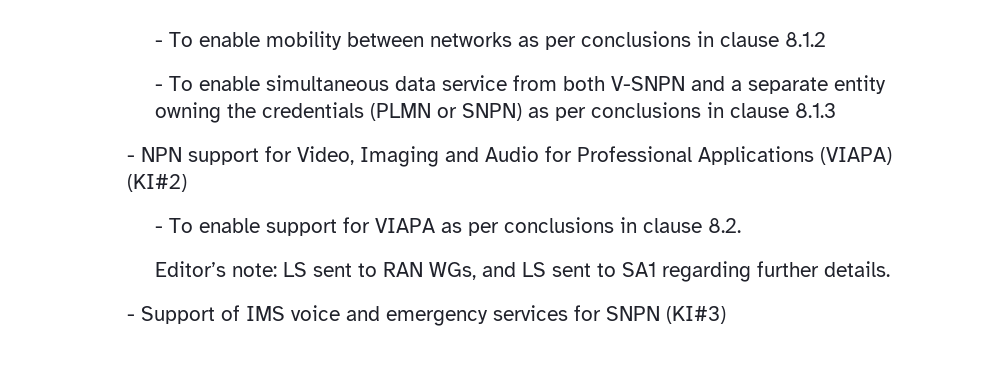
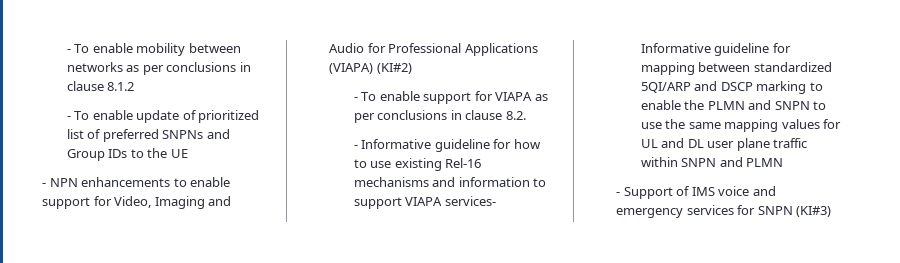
- - To enable simultaneous data service from both V-SNPN and a separate entity owning the credentials (PLMN or SNPN) as per conclusions in clause 8.1.3
+ - To enable update of prioritized list of preferred SNPNs and Group IDs to the UE
- - NPN support for Video, Imaging and Audio for Professional Applications (VIAPA) (KI#2)
+ - NPN enhancements to enable support for Video, Imaging and Audio for Professional Applications (VIAPA) (KI#2)
- Editor’s note: LS sent to RAN WGs, and LS sent to SA1 regarding further details.
+ - Informative guideline for how to use existing Rel-16 mechanisms and information to support VIAPA services- Informative guideline for mapping between standardized 5QI/ARP and DSCP marking to enable the PLMN and SNPN to use the same mapping values for UL and DL user plane traffic within SNPN and PLMN

